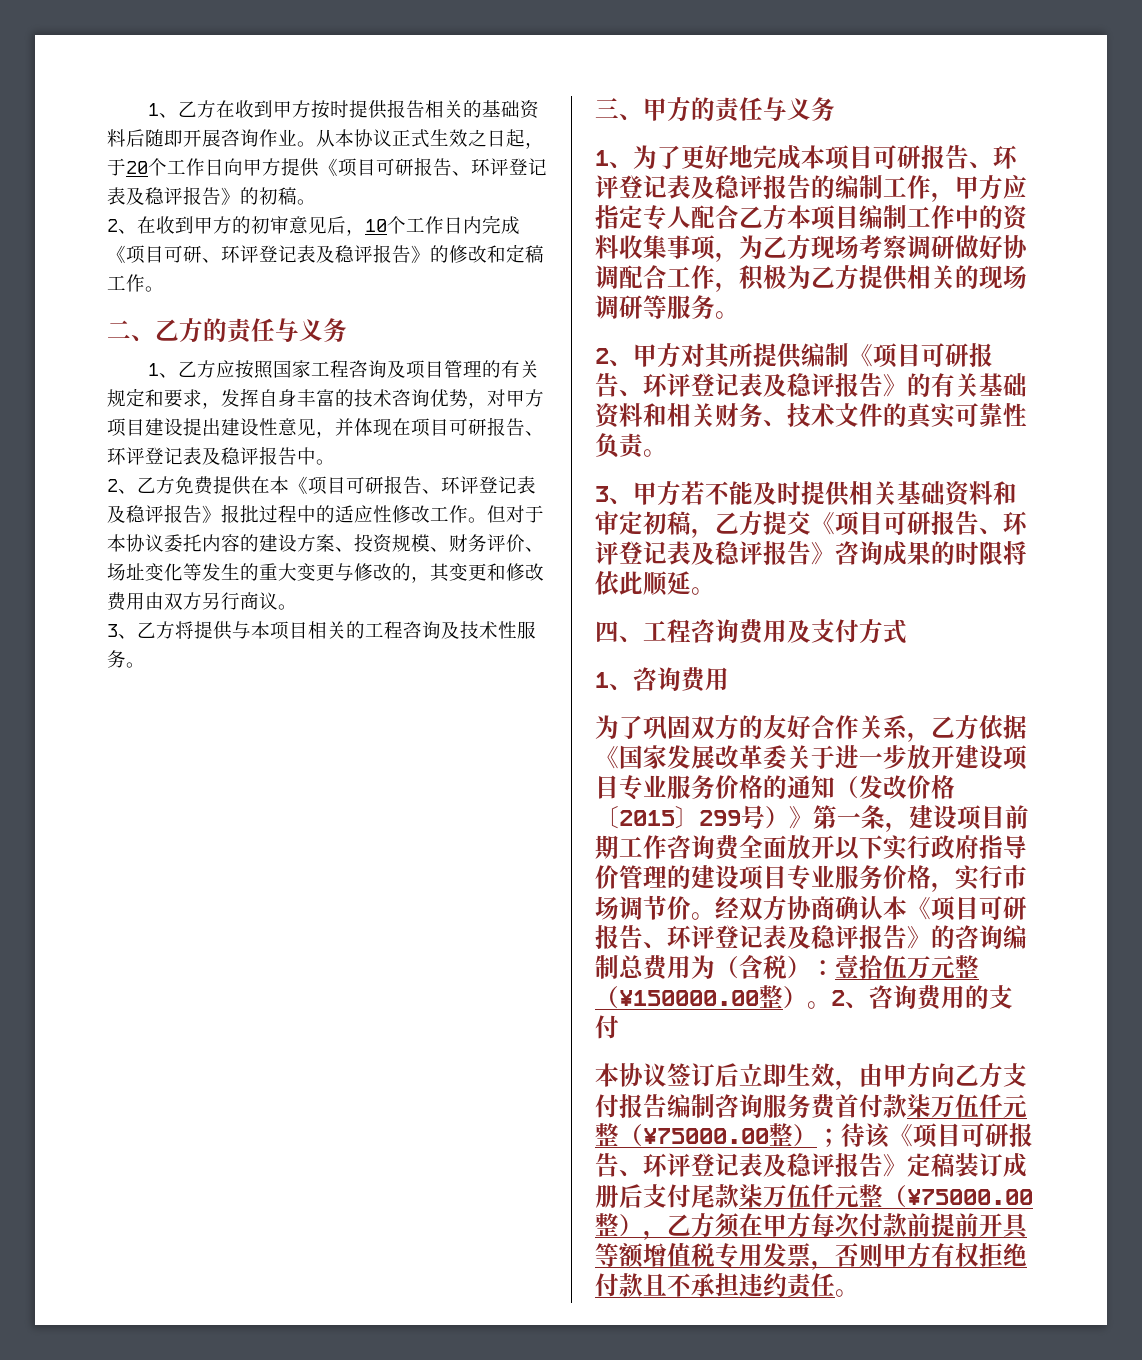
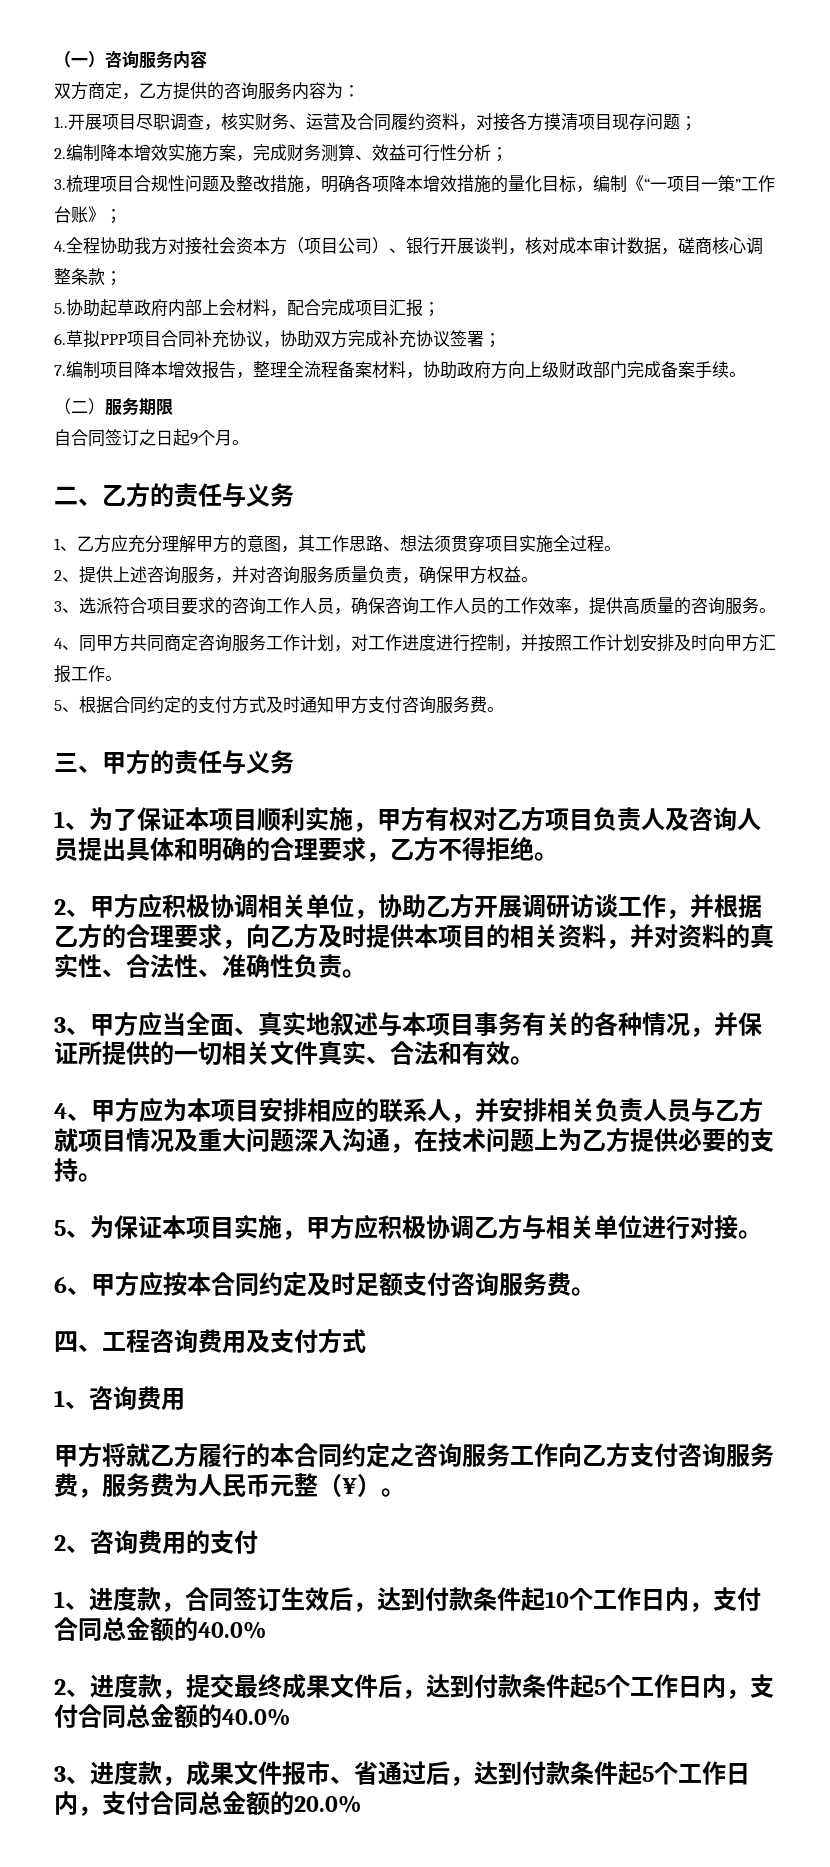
- 1、乙方在收到甲方按时提供报告相关的基础资料后随即开展咨询作业。从本协议正式生效之日起，于20个工作日向甲方提供《项目可研报告、环评登记表及稳评报告》的初稿。
- 2、在收到甲方的初审意见后，10个工作日内完成《项目可研、环评登记表及稳评报告》的修改和定稿工作。
+ （一）咨询服务内容
+ 双方商定，乙方提供的咨询服务内容为：
+ 1..开展项目尽职调查，核实财务、运营及合同履约资料，对接各方摸清项目现存问题；
+ 2.编制降本增效实施方案，完成财务测算、效益可行性分析；
+ 3.梳理项目合规性问题及整改措施，明确各项降本增效措施的量化目标，编制《“一项目一策”工作台账》；
+ 4.全程协助我方对接社会资本方（项目公司）、银行开展谈判，核对成本审计数据，磋商核心调整条款；
+ 5.协助起草政府内部上会材料，配合完成项目汇报；
+ 6.草拟PPP项目合同补充协议，协助双方完成补充协议签署；
+ 7.编制项目降本增效报告，整理全流程备案材料，协助政府方向上级财政部门完成备案手续。
+ （二）服务期限
+ 自合同签订之日起9个月。
- 1、乙方应按照国家工程咨询及项目管理的有关规定和要求，发挥自身丰富的技术咨询优势，对甲方项目建设提出建设性意见，并体现在项目可研报告、环评登记表及稳评报告中。
- 2、乙方免费提供在本《项目可研报告、环评登记表及稳评报告》报批过程中的适应性修改工作。但对于本协议委托内容的建设方案、投资规模、财务评价、场址变化等发生的重大变更与修改的，其变更和修改费用由双方另行商议。
- 3、乙方将提供与本项目相关的工程咨询及技术性服务。
+ 1、乙方应充分理解甲方的意图，其工作思路、想法须贯穿项目实施全过程。
+ 2、提供上述咨询服务，并对咨询服务质量负责，确保甲方权益。
+ 3、选派符合项目要求的咨询工作人员，确保咨询工作人员的工作效率，提供高质量的咨询服务。
+ 4、同甲方共同商定咨询服务工作计划，对工作进度进行控制，并按照工作计划安排及时向甲方汇报工作。
+ 5、根据合同约定的支付方式及时通知甲方支付咨询服务费。
- 1、为了更好地完成本项目可研报告、环评登记表及稳评报告的编制工作，甲方应指定专人配合乙方本项目编制工作中的资料收集事项，为乙方现场考察调研做好协调配合工作，积极为乙方提供相关的现场调研等服务。
- 2、甲方对其所提供编制《项目可研报告、环评登记表及稳评报告》的有关基础资料和相关财务、技术文件的真实可靠性负责。
+ 1、为了保证本项目顺利实施，甲方有权对乙方项目负责人及咨询人员提出具体和明确的合理要求，乙方不得拒绝。
+ 2、甲方应积极协调相关单位，协助乙方开展调研访谈工作，并根据乙方的合理要求，向乙方及时提供本项目的相关资料，并对资料的真实性、合法性、准确性负责。
- 3、甲方若不能及时提供相关基础资料和审定初稿，乙方提交《项目可研报告、环评登记表及稳评报告》咨询成果的时限将依此顺延。
+ 3、甲方应当全面、真实地叙述与本项目事务有关的各种情况，并保证所提供的一切相关文件真实、合法和有效。
+ 4、甲方应为本项目安排相应的联系人，并安排相关负责人员与乙方就项目情况及重大问题深入沟通，在技术问题上为乙方提供必要的支持。
+ 5、为保证本项目实施，甲方应积极协调乙方与相关单位进行对接。
+ 6、甲方应按本合同约定及时足额支付咨询服务费。
- 为了巩固双方的友好合作关系，乙方依据《国家发展改革委关于进一步放开建设项目专业服务价格的通知（发改价格〔2015〕299号）》第一条，建设项目前期工作咨询费全面放开以下实行政府指导价管理的建设项目专业服务价格，实行市场调节价。经双方协商确认本《项目可研报告、环评登记表及稳评报告》的咨询编制总费用为（含税）：壹拾伍万元整（¥150000.00整）。2、咨询费用的支付
+ 甲方将就乙方履行的本合同约定之咨询服务工作向乙方支付咨询服务费，服务费为人民币元整（¥）。
+ 2、咨询费用的支付
- 本协议签订后立即生效，由甲方向乙方支付报告编制咨询服务费首付款柒万伍仟元整（¥75000.00整）；待该《项目可研报告、环评登记表及稳评报告》定稿装订成册后支付尾款柒万伍仟元整（¥75000.00整），乙方须在甲方每次付款前提前开具等额增值税专用发票，否则甲方有权拒绝付款且不承担违约责任。
+ 1、进度款，合同签订生效后，达到付款条件起10个工作日内，支付合同总金额的40.0%
+ 2、进度款，提交最终成果文件后，达到付款条件起5个工作日内，支付合同总金额的40.0%
+ 3、进度款，成果文件报市、省通过后，达到付款条件起5个工作日内，支付合同总金额的20.0%

